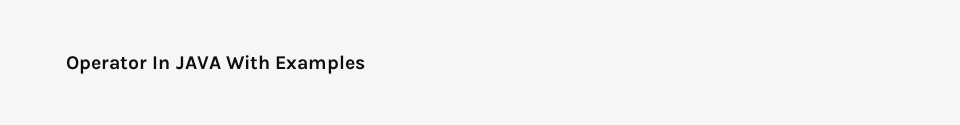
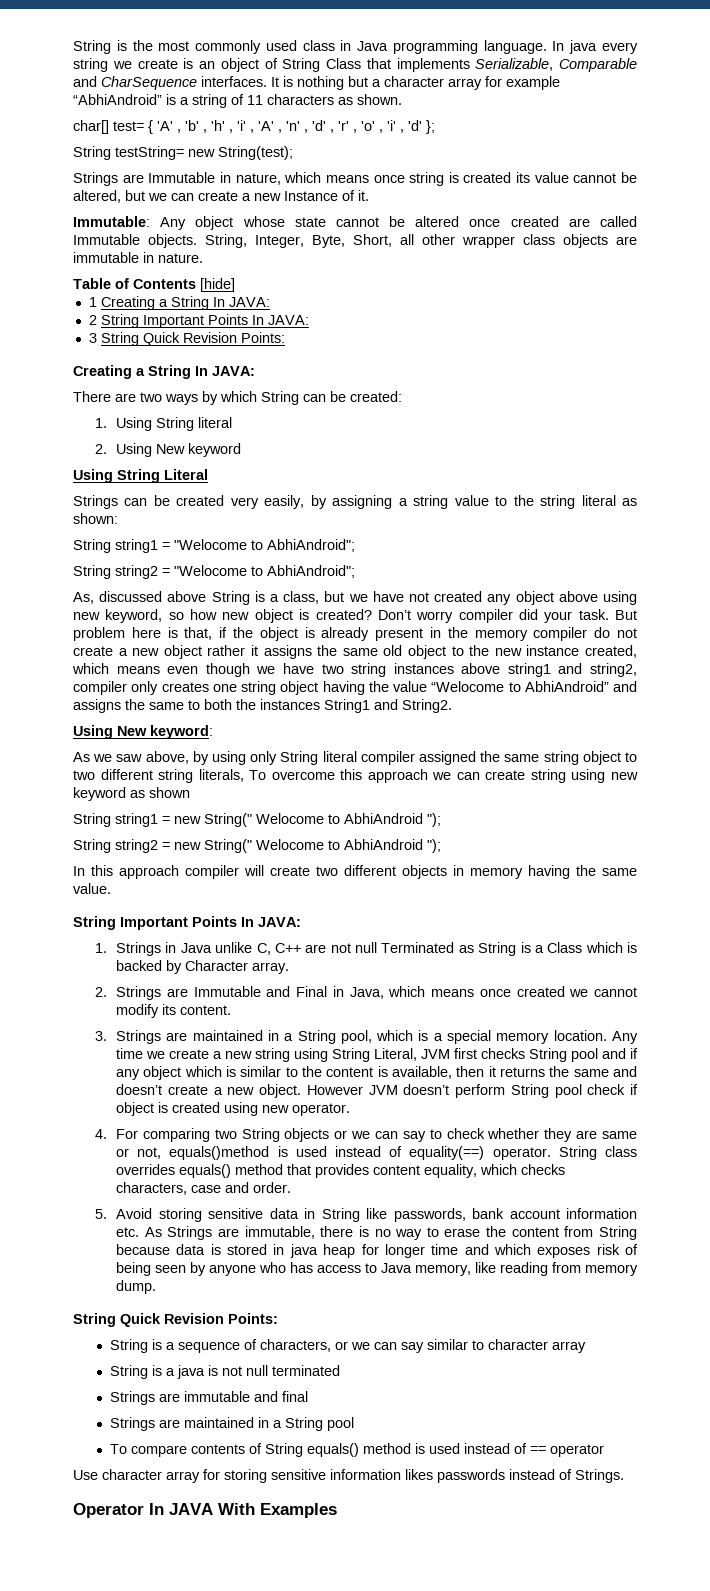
+ String is the most commonly used class in Java programming language. In java every string we create is an object of String Class that implements Serializable, Comparable and CharSequence interfaces. It is nothing but a character array for example “AbhiAndroid” is a string of 11 characters as shown.
+ char[] test= { 'A' , 'b' , 'h' , 'i' , 'A' , 'n' , 'd' , 'r' , 'o' , 'i' , 'd' };
+ String testString= new String(test);
+ Strings are Immutable in nature, which means once string is created its value cannot be altered, but we can create a new Instance of it.
+ Immutable: Any object whose state cannot be altered once created are called Immutable objects. String, Integer, Byte, Short, all other wrapper class objects are immutable in nature.
+ Table of Contents [hide]
+ 1 Creating a String In JAVA:
+ 2 String Important Points In JAVA:
+ 3 String Quick Revision Points:
+ Creating a String In JAVA:
+ There are two ways by which String can be created:
+ 1. Using String literal
+ 2. Using New keyword
+ Using String Literal
+ Strings can be created very easily, by assigning a string value to the string literal as shown:
+ String string1 = "Welocome to AbhiAndroid";
+ String string2 = "Welocome to AbhiAndroid";
+ As, discussed above String is a class, but we have not created any object above using new keyword, so how new object is created? Don’t worry compiler did your task. But problem here is that, if the object is already present in the memory compiler do not create a new object rather it assigns the same old object to the new instance created, which means even though we have two string instances above string1 and string2, compiler only creates one string object having the value “Welocome to AbhiAndroid” and assigns the same to both the instances String1 and String2.
+ Using New keyword:
+ As we saw above, by using only String literal compiler assigned the same string object to two different string literals, To overcome this approach we can create string using new keyword as shown
+ String string1 = new String(" Welocome to AbhiAndroid ");
+ String string2 = new String(" Welocome to AbhiAndroid ");
+ In this approach compiler will create two different objects in memory having the same value.
+ String Important Points In JAVA:
+ 1. Strings in Java unlike C, C++ are not null Terminated as String is a Class which is backed by Character array.
+ 2. Strings are Immutable and Final in Java, which means once created we cannot modify its content.
+ 3. Strings are maintained in a String pool, which is a special memory location. Any time we create a new string using String Literal, JVM first checks String pool and if any object which is similar to the content is available, then it returns the same and doesn’t create a new object. However JVM doesn’t perform String pool check if object is created using new operator.
+ 4. For comparing two String objects or we can say to check whether they are same or not, equals()method is used instead of equality(==) operator. String class overrides equals() method that provides content equality, which checks characters, case and order.
+ 5. Avoid storing sensitive data in String like passwords, bank account information etc. As Strings are immutable, there is no way to erase the content from String because data is stored in java heap for longer time and which exposes risk of being seen by anyone who has access to Java memory, like reading from memory dump.
+ String Quick Revision Points:
+ String is a sequence of characters, or we can say similar to character array
+ String is a java is not null terminated
+ Strings are immutable and final
+ Strings are maintained in a String pool
+ To compare contents of String equals() method is used instead of == operator
+ Use character array for storing sensitive information likes passwords instead of Strings.

